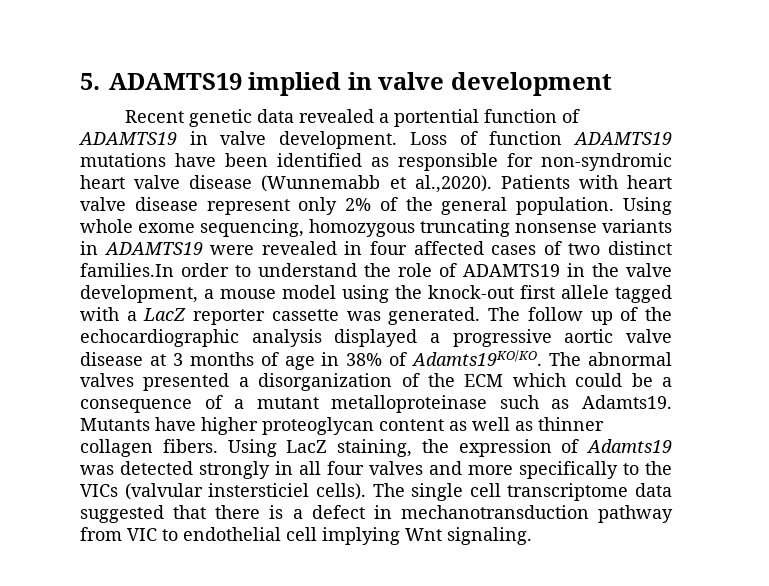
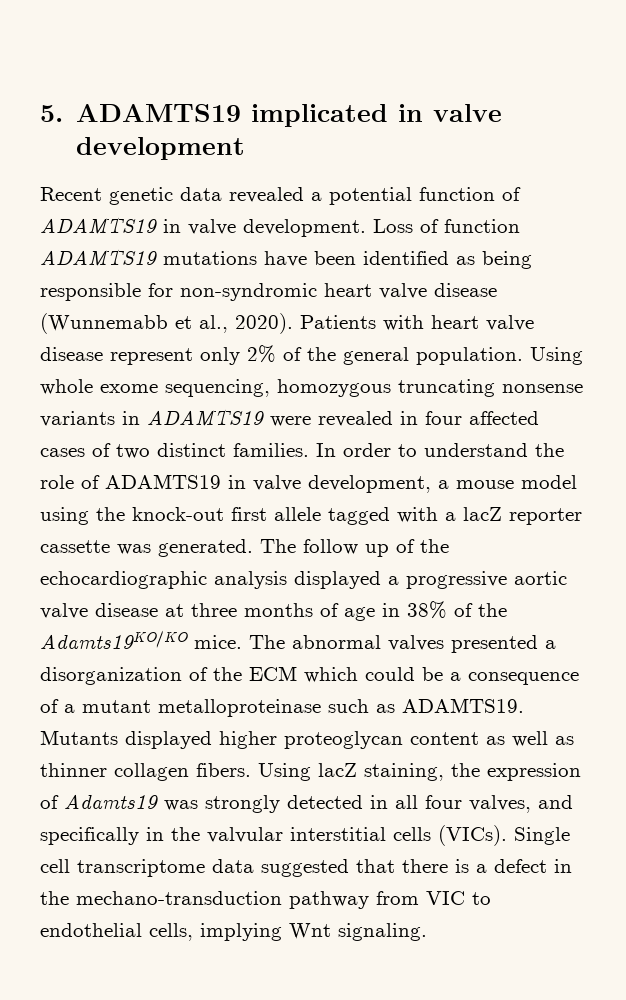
- 5. ADAMTS19 implied in valve development
+ 5. ADAMTS19 implicated in valve development
- Recent genetic data revealed a portential function of ADAMTS19 in valve development.
+ Recent genetic data revealed a potential function of ADAMTS19 in valve development.
- Loss of function ADAMTS19 mutations have been identified as responsible for non-syndromic heart valve disease (Wunnemabb et al.,2020). Patients with heart valve disease represent only 2% of the general population.
+ Loss of function ADAMTS19 mutations have been identified as being responsible for non-syndromic heart valve disease (Wunnemabb et al., 2020). Patients with heart valve disease represent only 2% of the general population.
- Using whole exome sequencing, homozygous truncating nonsense variants in ADAMTS19 were revealed in four affected cases of two distinct families.In order to understand the role of ADAMTS19 in the valve development, a mouse model using the knock-out first allele tagged with a LacZ reporter cassette was generated.
+ Using whole exome sequencing, homozygous truncating nonsense variants in ADAMTS19 were revealed in four affected cases of two distinct families. In order to understand the role of ADAMTS19 in valve development, a mouse model using the knock-out first allele tagged with a lacZ reporter cassette was generated.
- The follow up of the echocardiographic analysis displayed a progressive aortic valve disease at 3 months of age in 38% of Adamts19KO/KO.
+ The follow up of the echocardiographic analysis displayed a progressive aortic valve disease at three months of age in 38% of the Adamts19KO/KO mice.
- The abnormal valves presented a disorganization of the ECM which could be a consequence of a mutant metalloproteinase such as Adamts19. Mutants have higher proteoglycan content as well as thinner collagen fibers.
+ The abnormal valves presented a disorganization of the ECM which could be a consequence of a mutant metalloproteinase such as ADAMTS19. Mutants displayed higher proteoglycan content as well as thinner collagen fibers.
- Using LacZ staining, the expression of Adamts19 was detected strongly in all four valves and more specifically to the VICs (valvular instersticiel cells). The single cell transcriptome data suggested that there is a defect in mechanotransduction pathway from VIC to endothelial cell implying Wnt signaling.
+ Using lacZ staining, the expression of Adamts19 was strongly detected in all four valves, and specifically in the valvular interstitial cells (VICs). Single cell transcriptome data suggested that there is a defect in the mechano-transduction pathway from VIC to endothelial cells, implying Wnt signaling.

